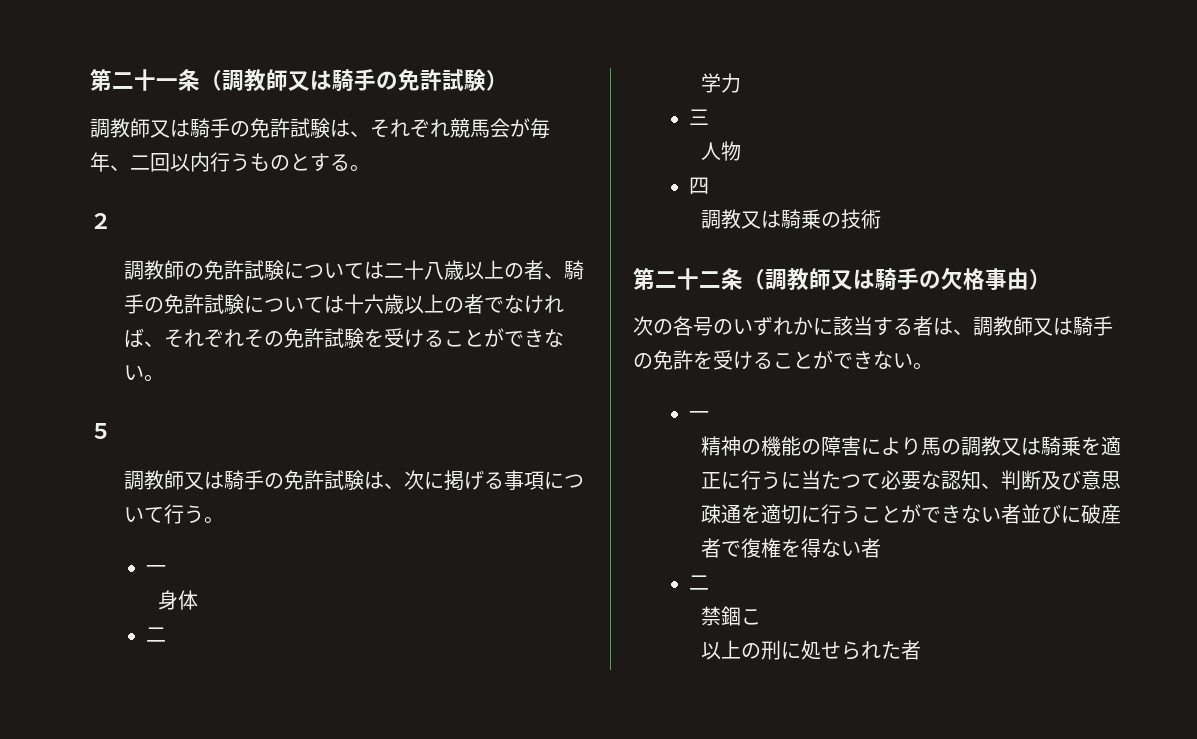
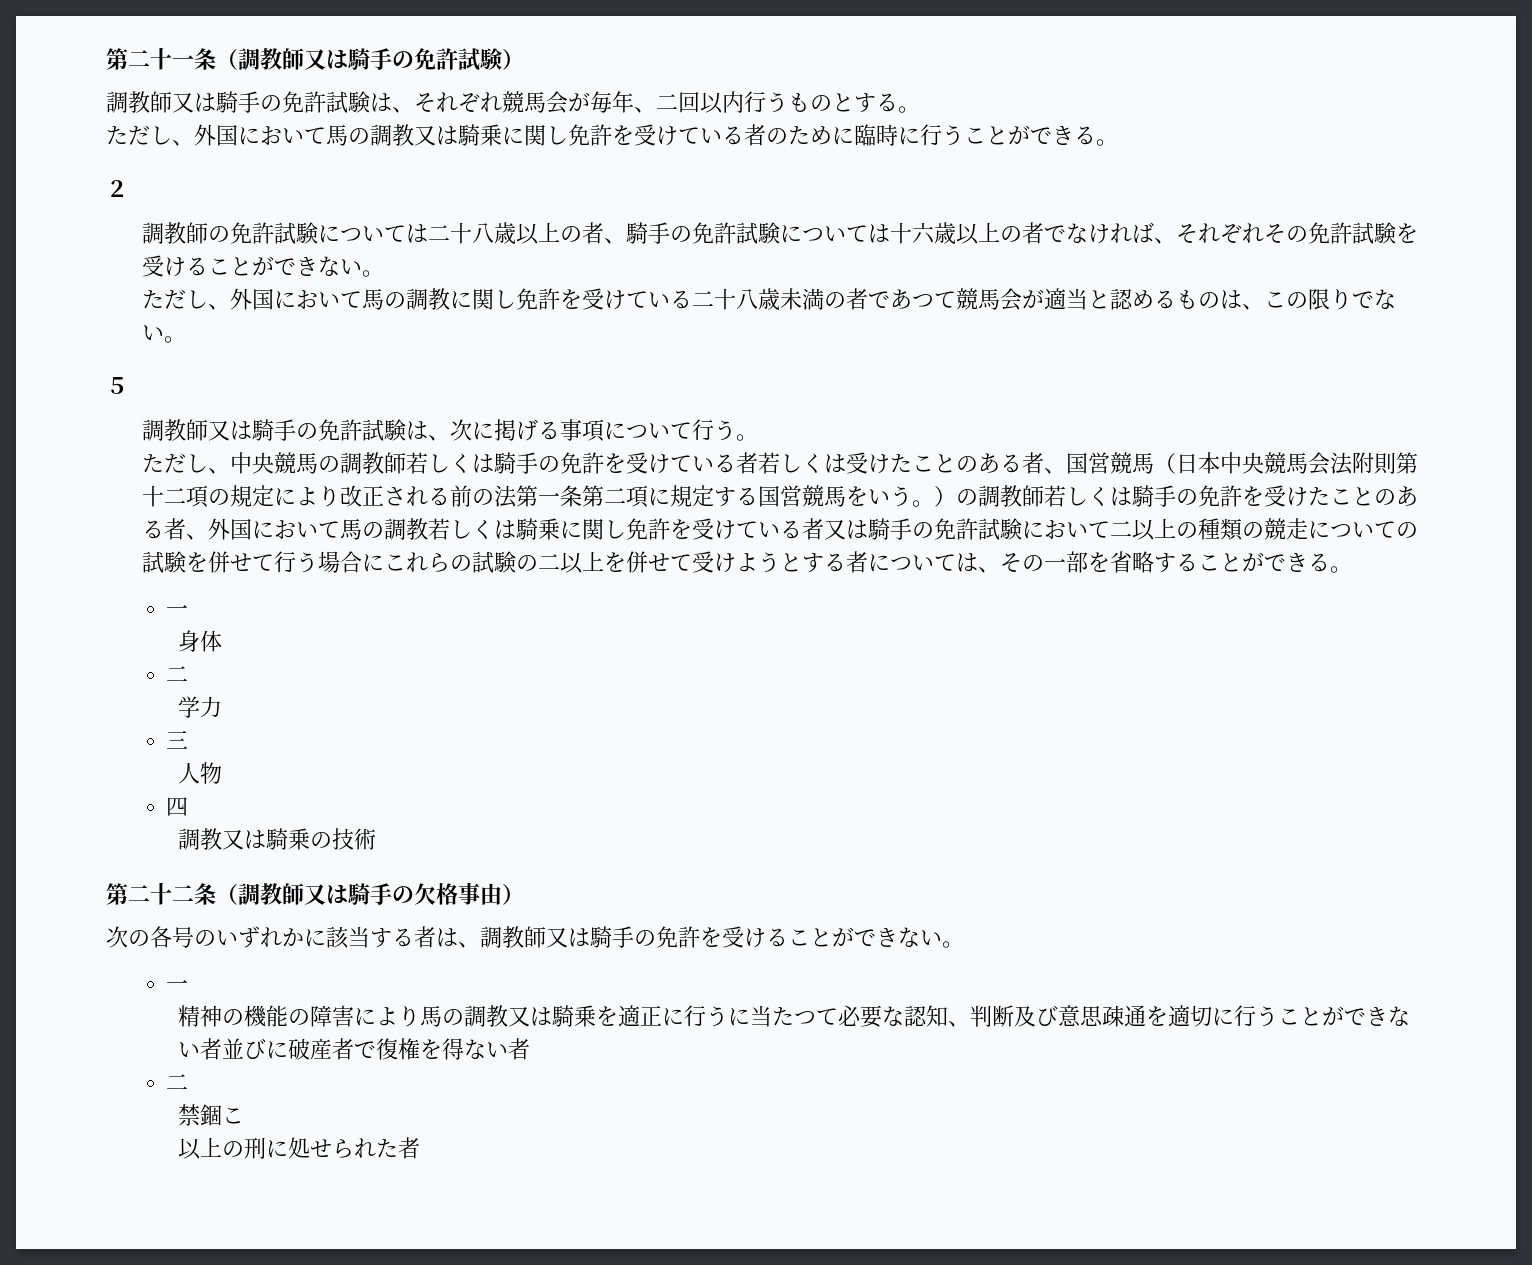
+ ただし、外国において馬の調教又は騎乗に関し免許を受けている者のために臨時に行うことができる。
+ ただし、外国において馬の調教に関し免許を受けている二十八歳未満の者であつて競馬会が適当と認めるものは、この限りでない。
+ ただし、中央競馬の調教師若しくは騎手の免許を受けている者若しくは受けたことのある者、国営競馬（日本中央競馬会法附則第十二項の規定により改正される前の法第一条第二項に規定する国営競馬をいう。）の調教師若しくは騎手の免許を受けたことのある者、外国において馬の調教若しくは騎乗に関し免許を受けている者又は騎手の免許試験において二以上の種類の競走についての試験を併せて行う場合にこれらの試験の二以上を併せて受けようとする者については、その一部を省略することができる。

